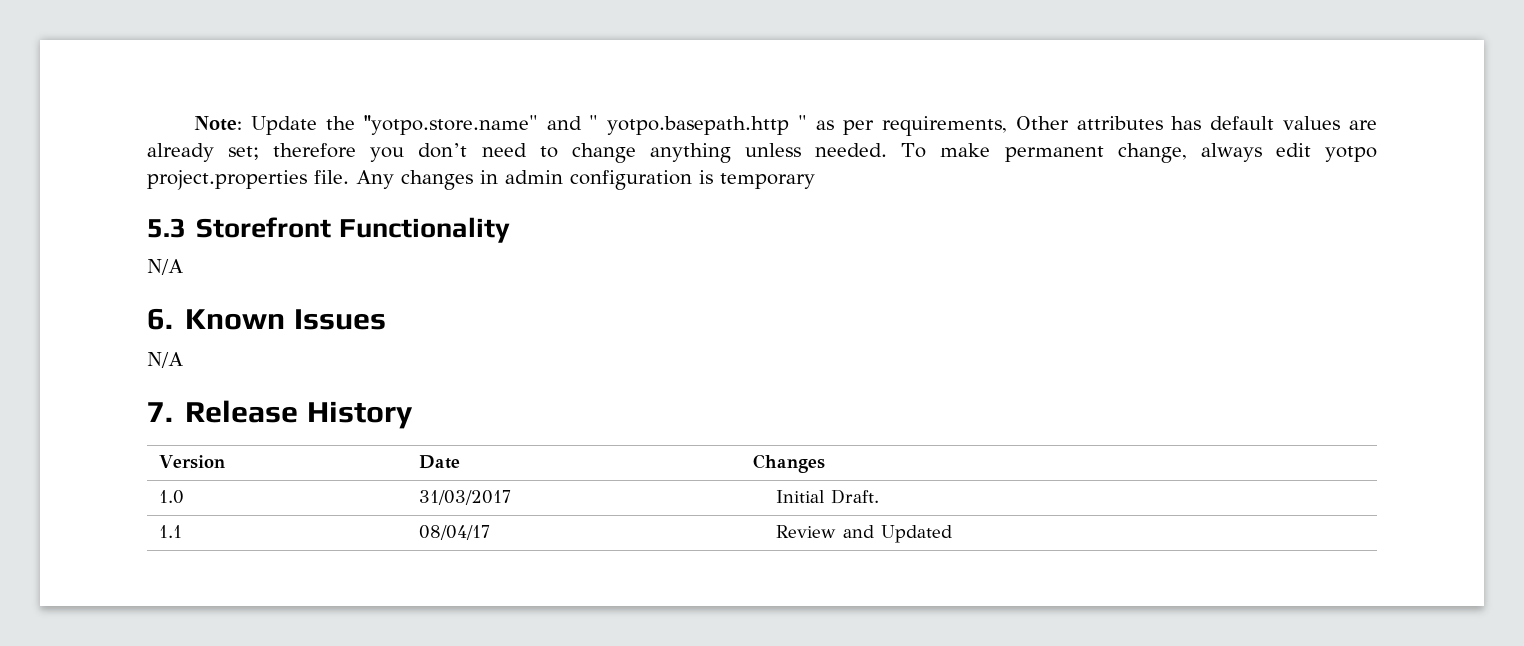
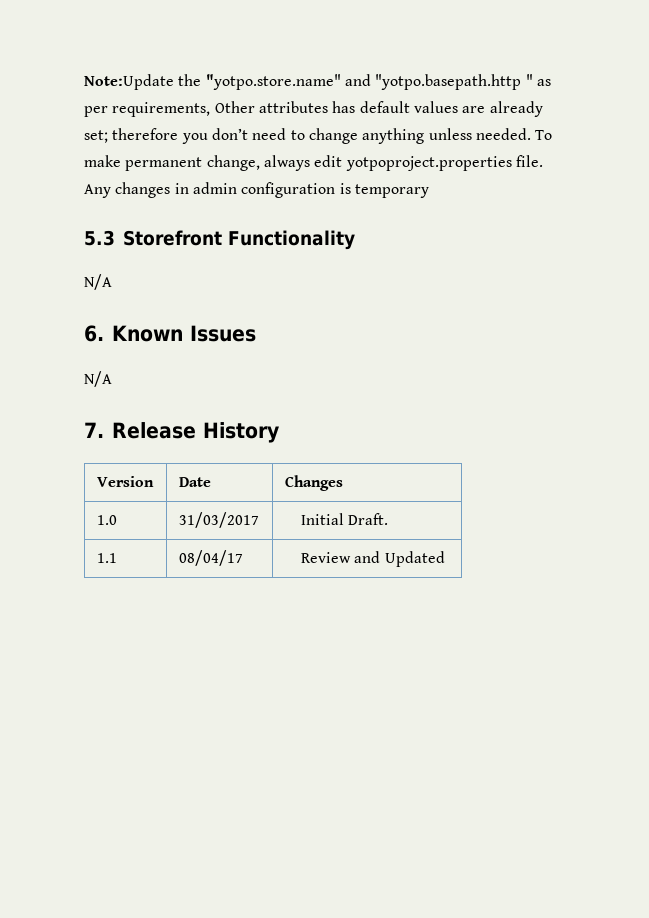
- Note: Update the "yotpo.store.name" and " yotpo.basepath.http " as per requirements, Other attributes has default values are already set; therefore you don’t need to change anything unless needed.
+ Note:Update the "yotpo.store.name" and "yotpo.basepath.http " as per requirements, Other attributes has default values are already set; therefore you don’t need to change anything unless needed.
- To make permanent change, always edit yotpo project.properties file.
+ To make permanent change, always edit yotpoproject.properties file.

